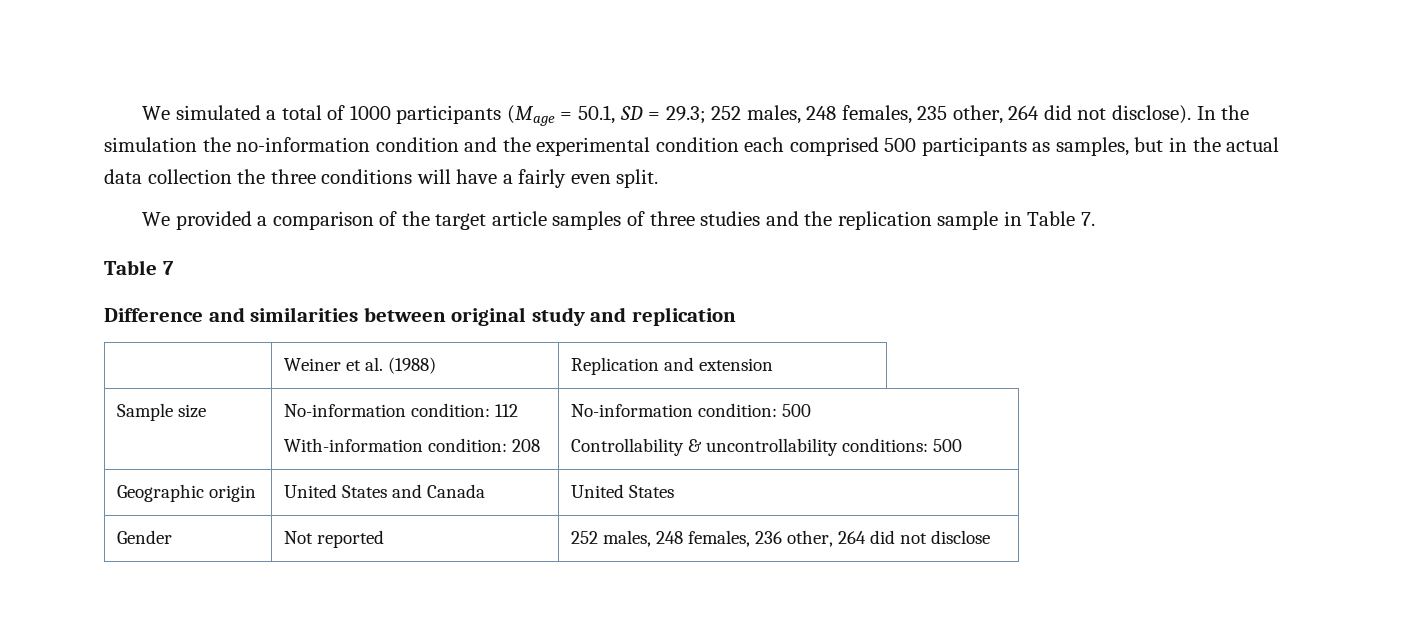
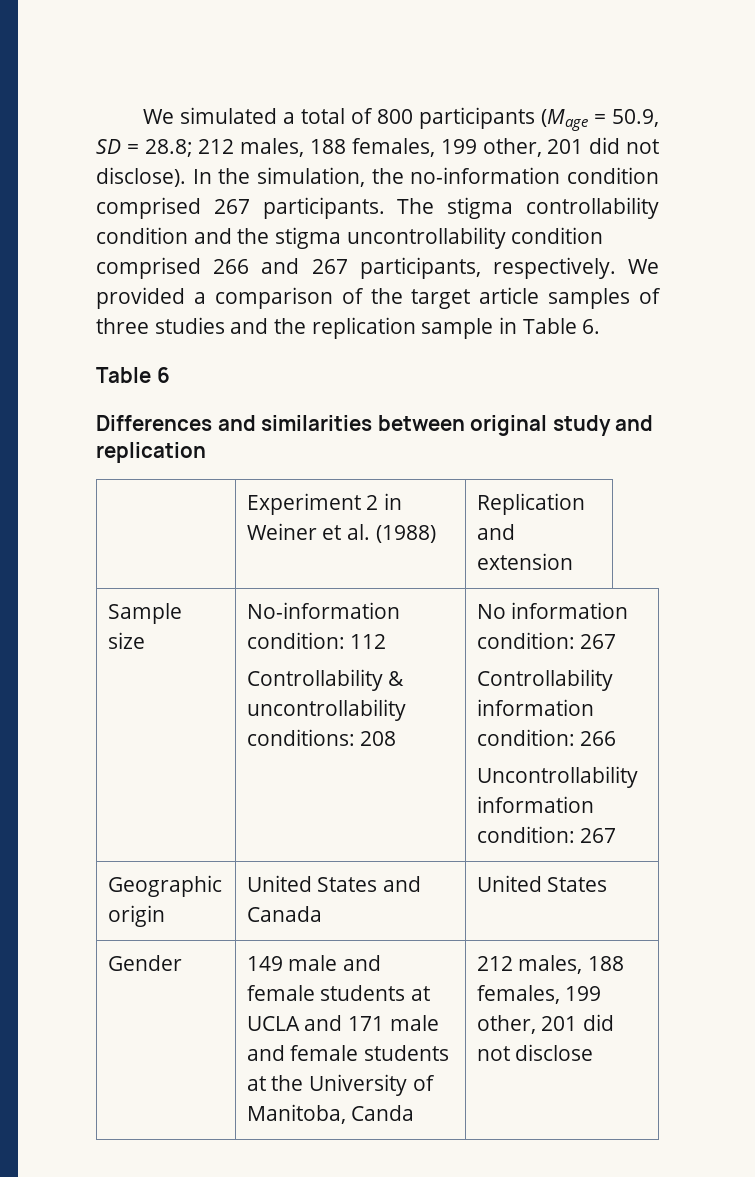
- We simulated a total of 1000 participants (Mage = 50.1, SD = 29.3; 252 males, 248 females, 235 other, 264 did not disclose).
+ We simulated a total of 800 participants (Mage = 50.9, SD = 28.8; 212 males, 188 females, 199 other, 201 did not disclose).
- In the simulation the no-information condition and the experimental condition each comprised 500 participants as samples, but in the actual data collection the three conditions will have a fairly even split.
- We provided a comparison of the target article samples of three studies and the replication sample in Table 7.
- Table 7
- Difference and similarities between original study and replication
+ In the simulation, the no-information condition comprised 267 participants. The stigma controllability condition and the stigma uncontrollability condition comprised 266 and 267 participants, respectively. We provided a comparison of the target article samples of three studies and the replication sample in Table 6.
+ Table 6
+ Differences and similarities between original study and replication
- | Weiner et al. (1988) | Replication and extension
+ | Experiment 2 in Weiner et al. (1988) | Replication and extension
  Sample size | No-information condition: 112
- With-information condition: 208 | No-information condition: 500
- Controllability & uncontrollability conditions: 500
+ Controllability & uncontrollability conditions: 208 | No information condition: 267
+ Controllability information condition: 266
+ Uncontrollability information condition: 267
- Gender | Not reported | 252 males, 248 females, 236 other, 264 did not disclose
+ Gender | 149 male and female students at UCLA and 171 male and female students at the University of Manitoba, Canda | 212 males, 188 females, 199 other, 201 did not disclose

